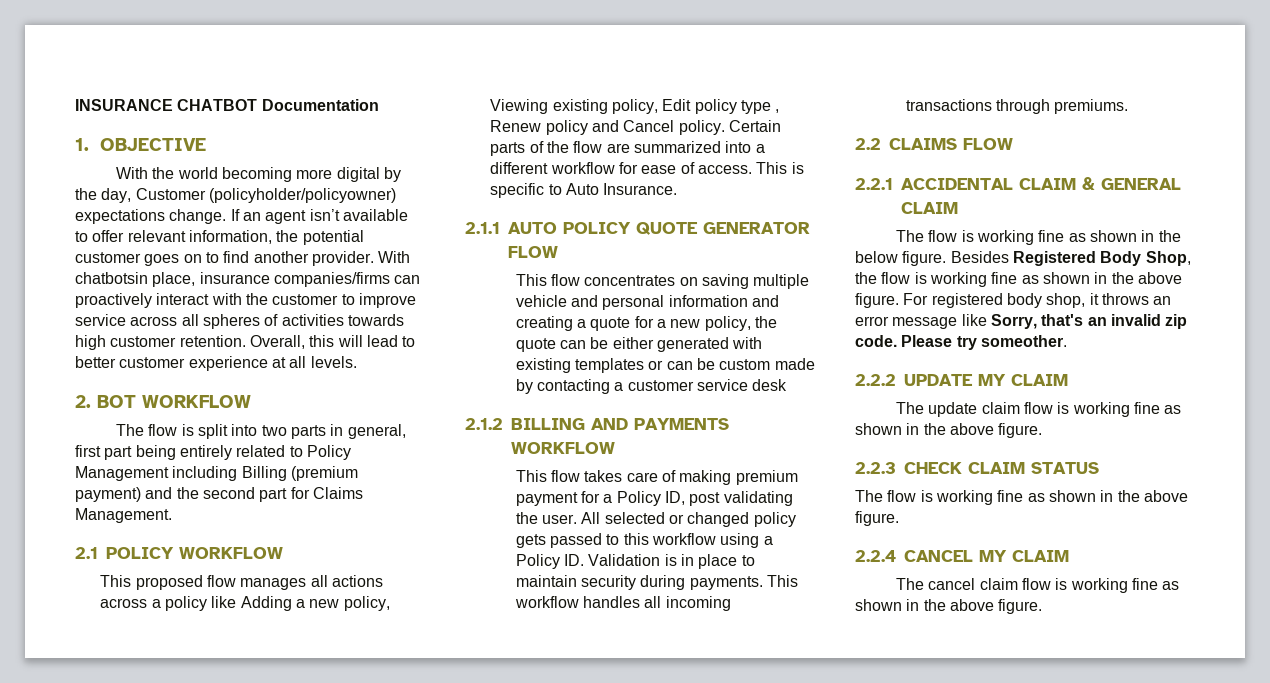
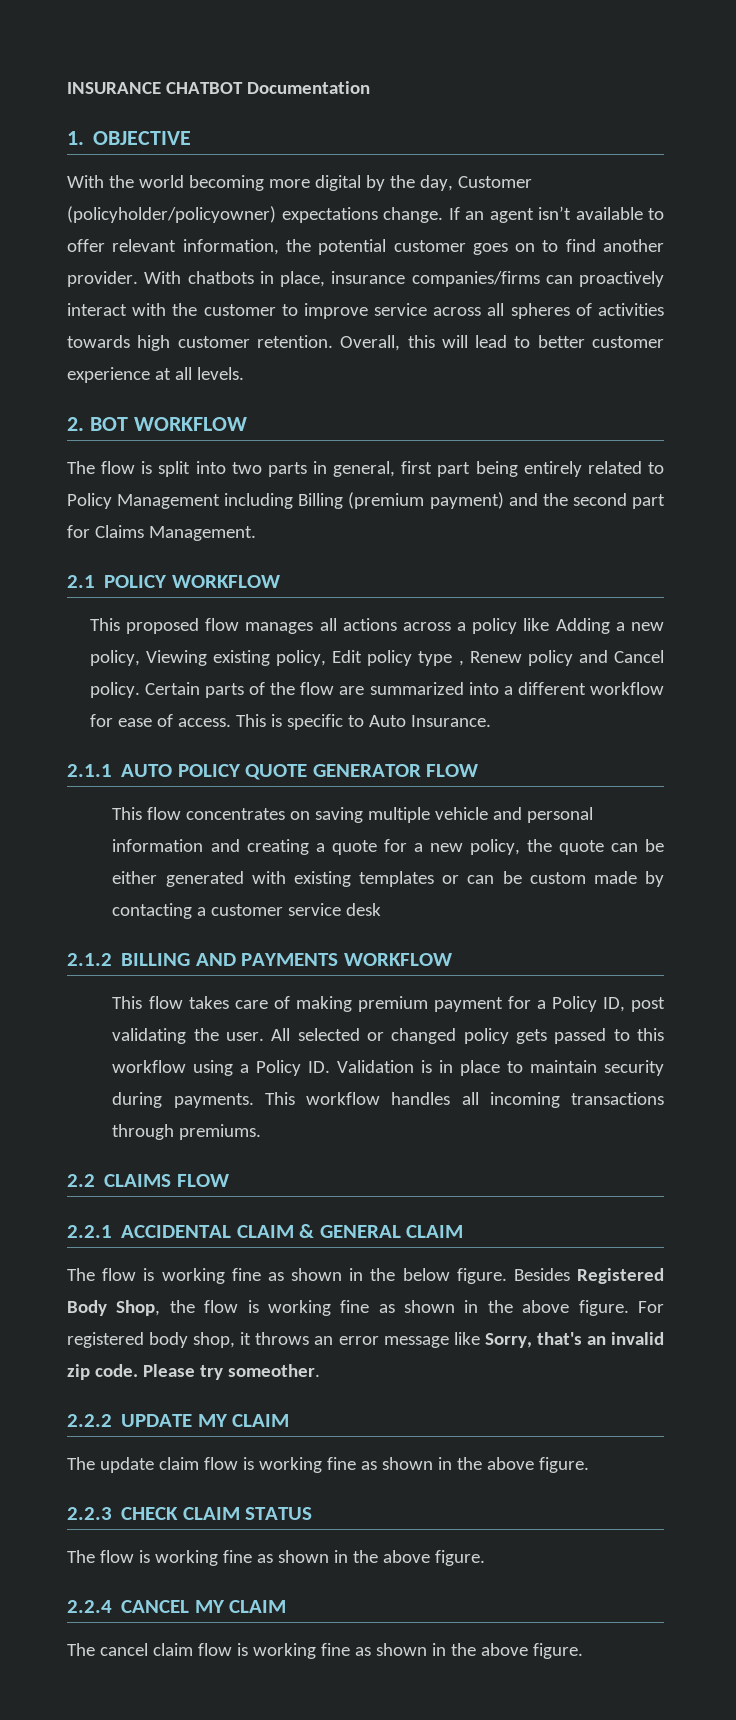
- With chatbotsin place, insurance companies/firms can proactively interact with the customer to improve service across all spheres of activities towards high customer retention.
+ With chatbots in place, insurance companies/firms can proactively interact with the customer to improve service across all spheres of activities towards high customer retention.

